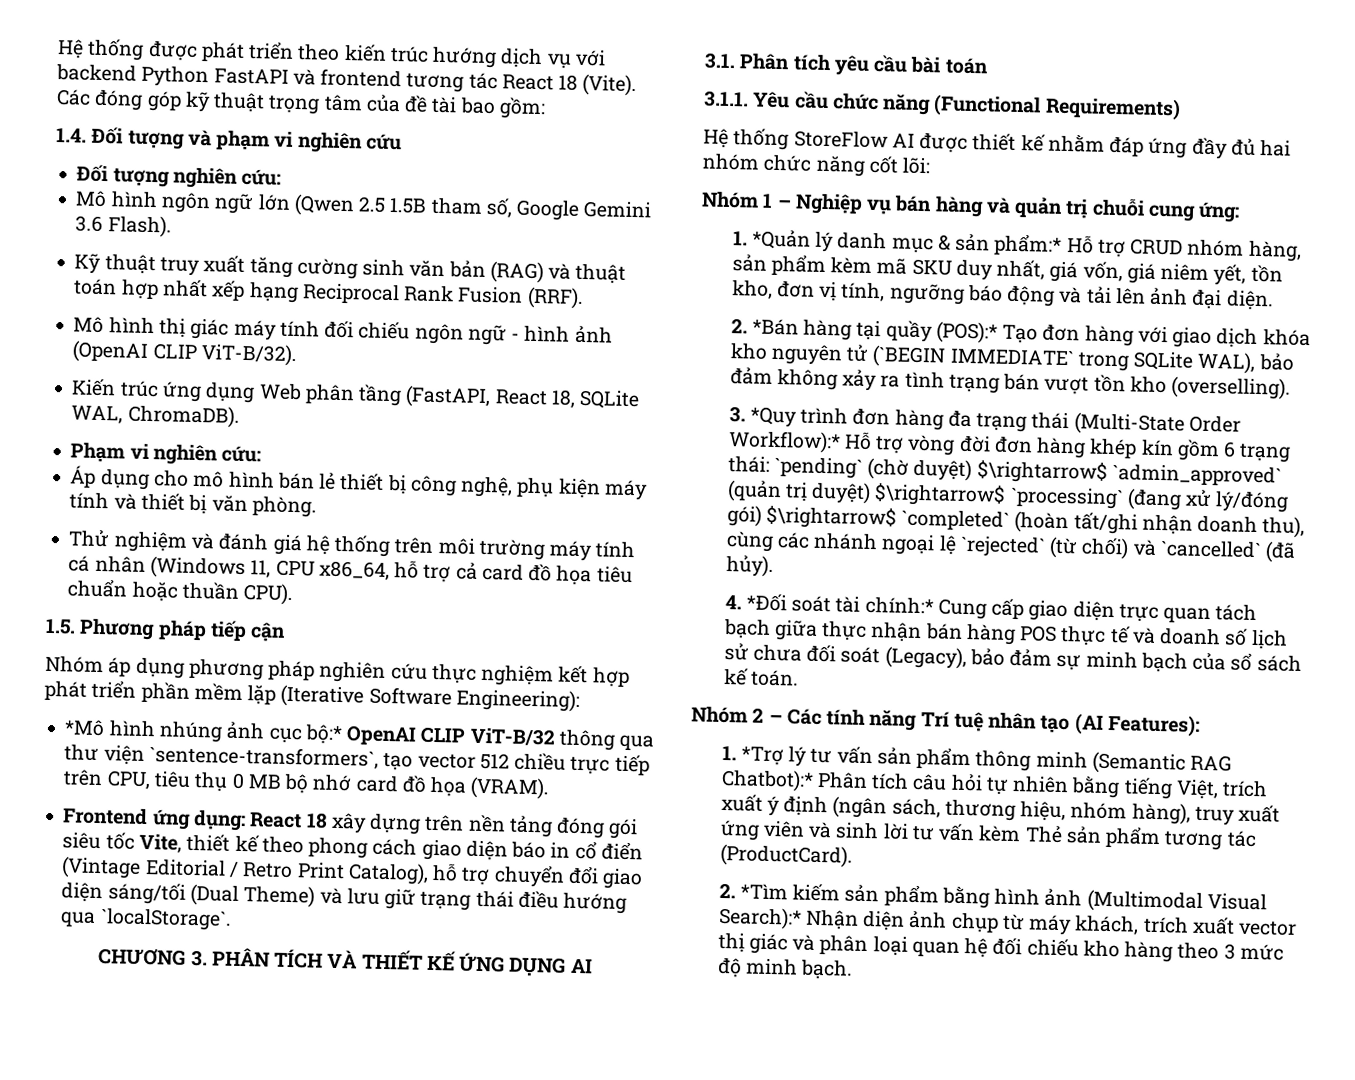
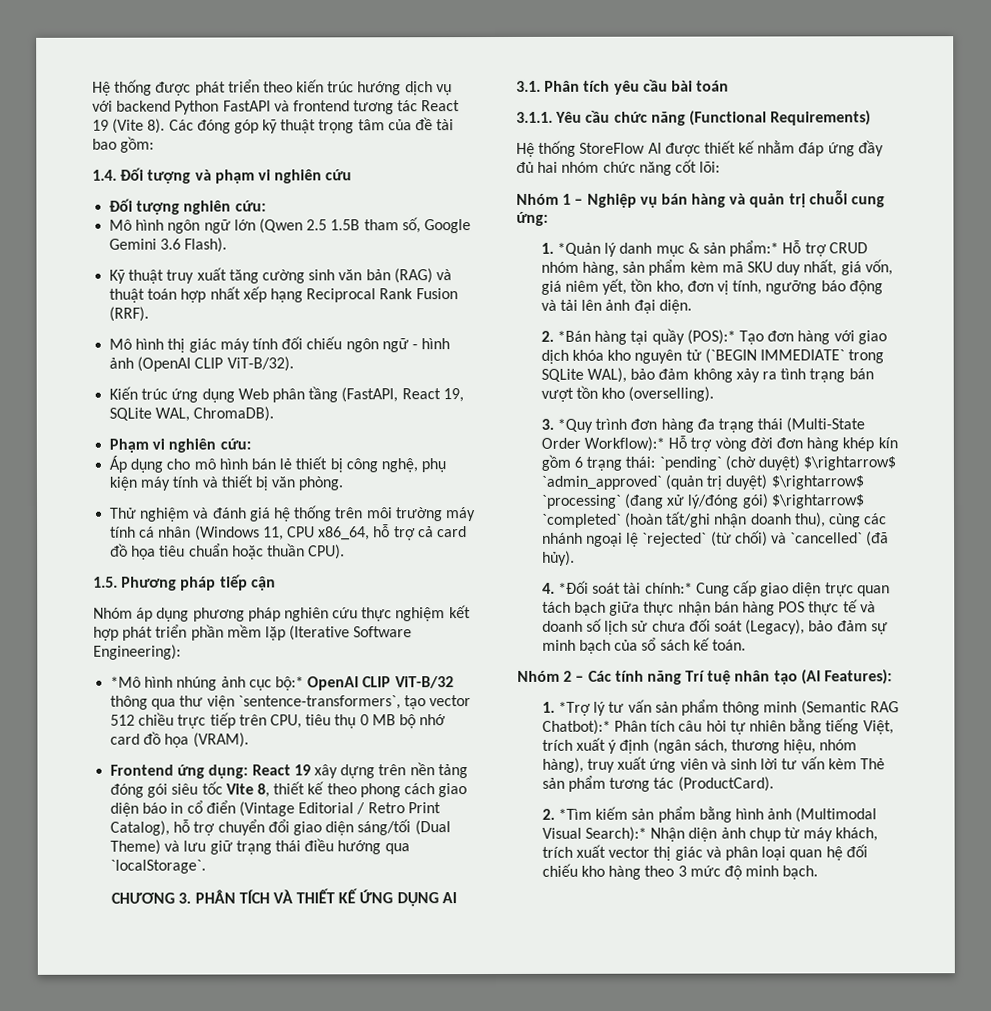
- Hệ thống được phát triển theo kiến trúc hướng dịch vụ với backend Python FastAPI và frontend tương tác React 18 (Vite).
+ Hệ thống được phát triển theo kiến trúc hướng dịch vụ với backend Python FastAPI và frontend tương tác React 19 (Vite 8).
- Kiến trúc ứng dụng Web phân tầng (FastAPI, React 18, SQLite WAL, ChromaDB).
+ Kiến trúc ứng dụng Web phân tầng (FastAPI, React 19, SQLite WAL, ChromaDB).
- Frontend ứng dụng: React 18 xây dựng trên nền tảng đóng gói siêu tốc Vite, thiết kế theo phong cách giao diện báo in cổ điển (Vintage Editorial / Retro Print Catalog), hỗ trợ chuyển đổi giao diện sáng/tối (Dual Theme) và lưu giữ trạng thái điều hướng qua `localStorage`.
+ Frontend ứng dụng: React 19 xây dựng trên nền tảng đóng gói siêu tốc Vite 8, thiết kế theo phong cách giao diện báo in cổ điển (Vintage Editorial / Retro Print Catalog), hỗ trợ chuyển đổi giao diện sáng/tối (Dual Theme) và lưu giữ trạng thái điều hướng qua `localStorage`.

